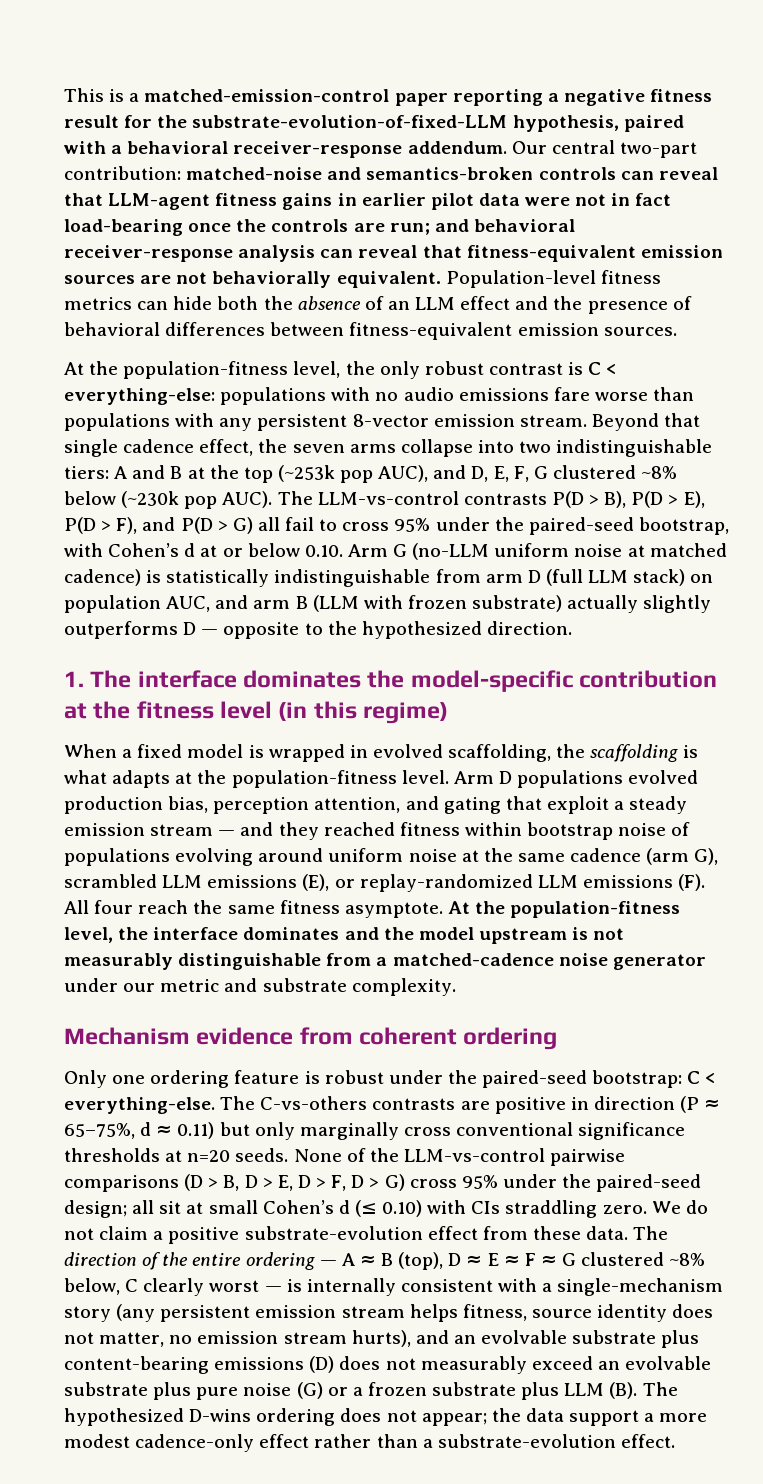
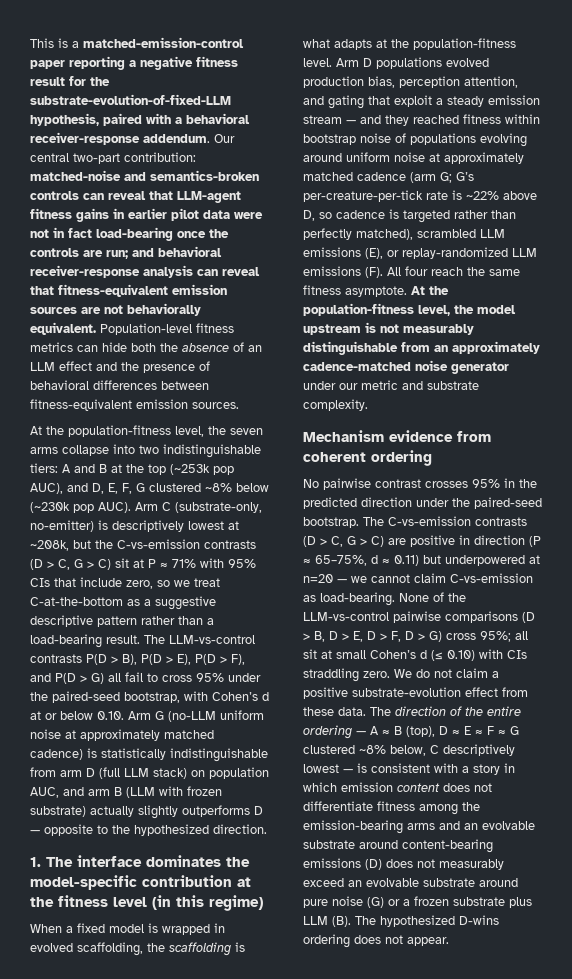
- At the population-fitness level, the only robust contrast is C < everything-else: populations with no audio emissions fare worse than populations with any persistent 8-vector emission stream. Beyond that single cadence effect, the seven arms collapse into two indistinguishable tiers: A and B at the top (~253k pop AUC), and D, E, F, G clustered ~8% below (~230k pop AUC).
+ At the population-fitness level, the seven arms collapse into two indistinguishable tiers: A and B at the top (~253k pop AUC), and D, E, F, G clustered ~8% below (~230k pop AUC).
+ Arm C (substrate-only, no-emitter) is descriptively lowest at ~208k, but the C-vs-emission contrasts (D > C, G > C) sit at P ≈ 71% with 95% CIs that include zero, so we treat C-at-the-bottom as a suggestive descriptive pattern rather than a load-bearing result.
- The LLM-vs-control contrasts P(D > B), P(D > E), P(D > F), and P(D > G) all fail to cross 95% under the paired-seed bootstrap, with Cohen’s d at or below 0.10. Arm G (no-LLM uniform noise at matched cadence) is statistically indistinguishable from arm D (full LLM stack) on population AUC, and arm B (LLM with frozen substrate) actually slightly outperforms D — opposite to the hypothesized direction.
+ The LLM-vs-control contrasts P(D > B), P(D > E), P(D > F), and P(D > G) all fail to cross 95% under the paired-seed bootstrap, with Cohen’s d at or below 0.10. Arm G (no-LLM uniform noise at approximately matched cadence) is statistically indistinguishable from arm D (full LLM stack) on population AUC, and arm B (LLM with frozen substrate) actually slightly outperforms D — opposite to the hypothesized direction.
- Arm D populations evolved production bias, perception attention, and gating that exploit a steady emission stream — and they reached fitness within bootstrap noise of populations evolving around uniform noise at the same cadence (arm G), scrambled LLM emissions (E), or replay-randomized LLM emissions (F). All four reach the same fitness asymptote.
+ Arm D populations evolved production bias, perception attention, and gating that exploit a steady emission stream — and they reached fitness within bootstrap noise of populations evolving around uniform noise at approximately matched cadence (arm G; G’s per-creature-per-tick rate is ~22% above D, so cadence is targeted rather than perfectly matched), scrambled LLM emissions (E), or replay-randomized LLM emissions (F). All four reach the same fitness asymptote.
- At the population-fitness level, the interface dominates and the model upstream is not measurably distinguishable from a matched-cadence noise generator under our metric and substrate complexity.
+ At the population-fitness level, the model upstream is not measurably distinguishable from an approximately cadence-matched noise generator under our metric and substrate complexity.
- Only one ordering feature is robust under the paired-seed bootstrap: C < everything-else. The C-vs-others contrasts are positive in direction (P ≈ 65–75%, d ≈ 0.11) but only marginally cross conventional significance thresholds at n=20 seeds.
+ No pairwise contrast crosses 95% in the predicted direction under the paired-seed bootstrap. The C-vs-emission contrasts (D > C, G > C) are positive in direction (P ≈ 65–75%, d ≈ 0.11) but underpowered at n=20 — we cannot claim C-vs-emission as load-bearing.
- None of the LLM-vs-control pairwise comparisons (D > B, D > E, D > F, D > G) cross 95% under the paired-seed design; all sit at small Cohen’s d (≤ 0.10) with CIs straddling zero.
+ None of the LLM-vs-control pairwise comparisons (D > B, D > E, D > F, D > G) cross 95%; all sit at small Cohen’s d (≤ 0.10) with CIs straddling zero.
- The direction of the entire ordering — A ≈ B (top), D ≈ E ≈ F ≈ G clustered ~8% below, C clearly worst — is internally consistent with a single-mechanism story (any persistent emission stream helps fitness, source identity does not matter, no emission stream hurts), and an evolvable substrate plus content-bearing emissions (D) does not measurably exceed an evolvable substrate plus pure noise (G) or a frozen substrate plus LLM (B). The hypothesized D-wins ordering does not appear; the data support a more modest cadence-only effect rather than a substrate-evolution effect.
+ The direction of the entire ordering — A ≈ B (top), D ≈ E ≈ F ≈ G clustered ~8% below, C descriptively lowest — is consistent with a story in which emission content does not differentiate fitness among the emission-bearing arms and an evolvable substrate around content-bearing emissions (D) does not measurably exceed an evolvable substrate around pure noise (G) or a frozen substrate plus LLM (B). The hypothesized D-wins ordering does not appear.

